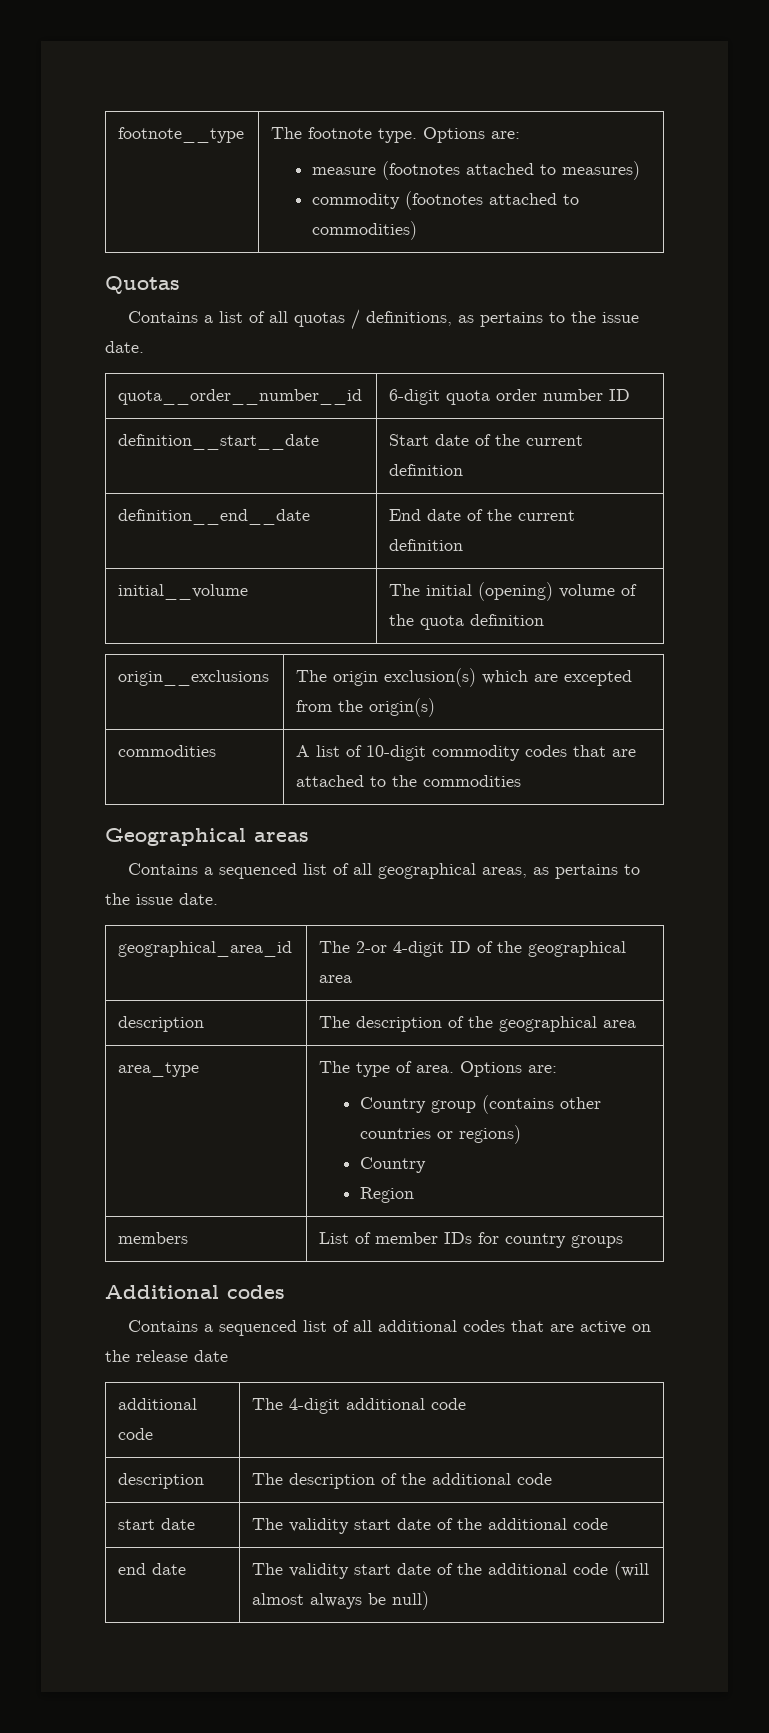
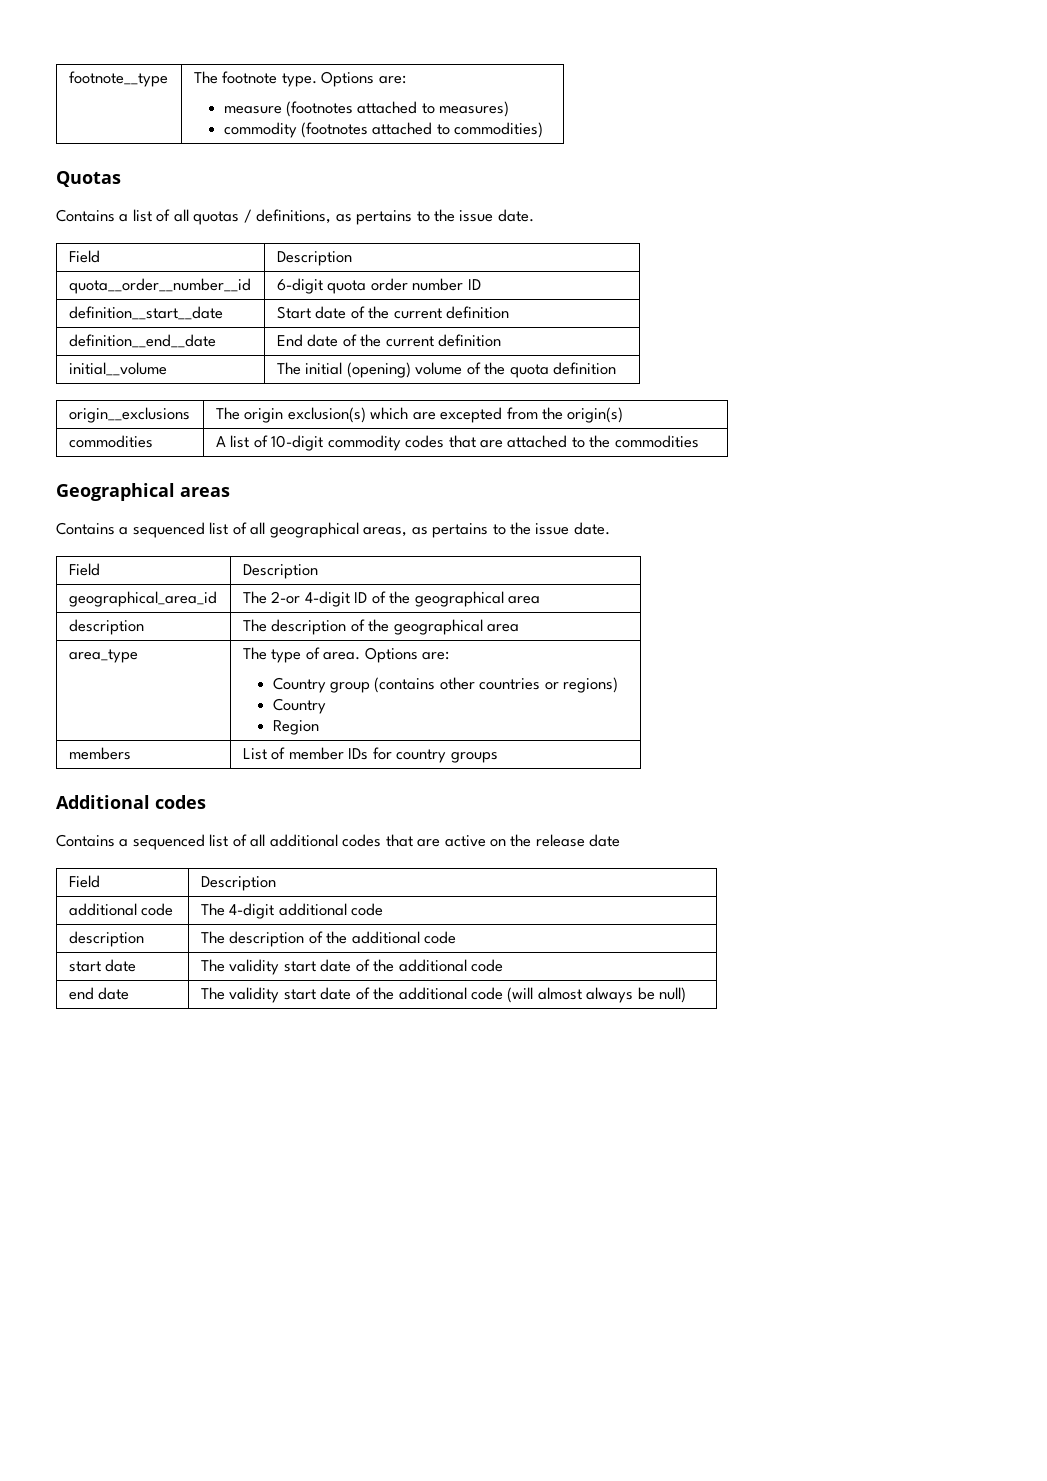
  Contains a list of all quotas / definitions, as pertains to the issue date.
+ Field | Description
  Contains a sequenced list of all geographical areas, as pertains to the issue date.
+ Field | Description
  Contains a sequenced list of all additional codes that are active on the release date
+ Field | Description

